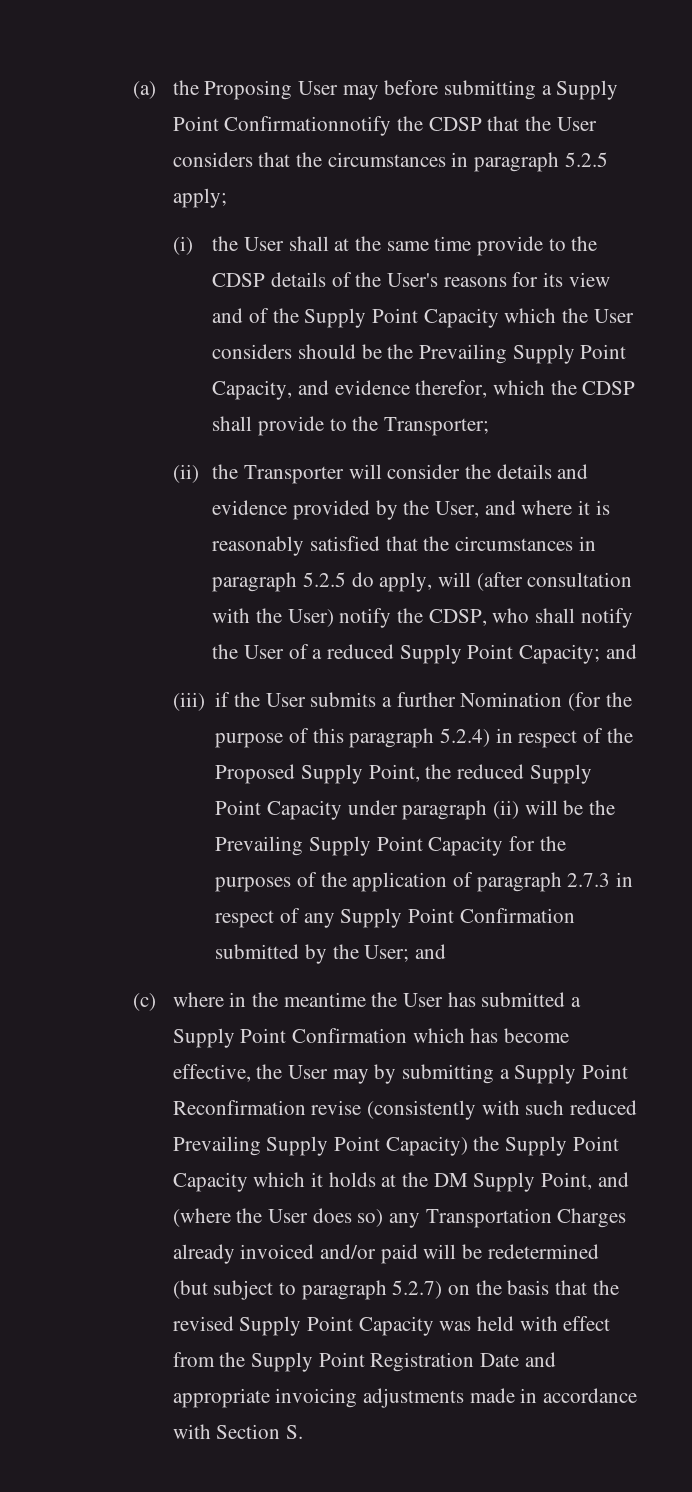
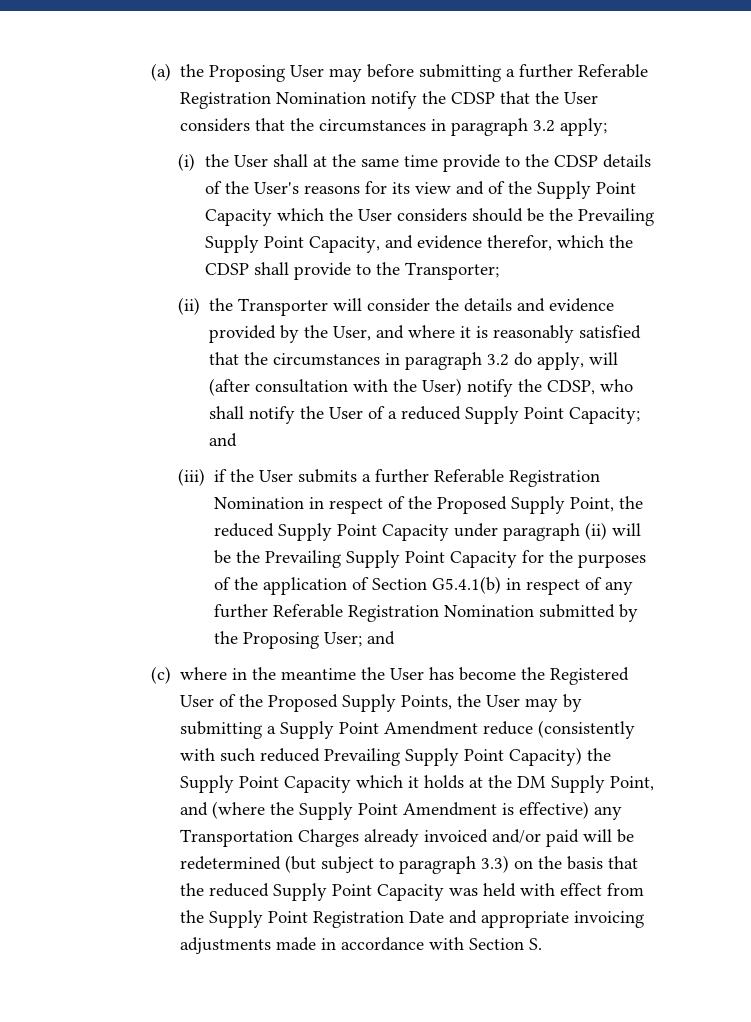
- (a) the Proposing User may before submitting a Supply Point Confirmationnotify the CDSP that the User considers that the circumstances in paragraph 5.2.5 apply;
+ (a) the Proposing User may before submitting a further Referable Registration Nomination notify the CDSP that the User considers that the circumstances in paragraph 3.2 apply;
- (ii) the Transporter will consider the details and evidence provided by the User, and where it is reasonably satisfied that the circumstances in paragraph 5.2.5 do apply, will (after consultation with the User) notify the CDSP, who shall notify the User of a reduced Supply Point Capacity; and
+ (ii) the Transporter will consider the details and evidence provided by the User, and where it is reasonably satisfied that the circumstances in paragraph 3.2 do apply, will (after consultation with the User) notify the CDSP, who shall notify the User of a reduced Supply Point Capacity; and
- (iii) if the User submits a further Nomination (for the purpose of this paragraph 5.2.4) in respect of the Proposed Supply Point, the reduced Supply Point Capacity under paragraph (ii) will be the Prevailing Supply Point Capacity for the purposes of the application of paragraph 2.7.3 in respect of any Supply Point Confirmation submitted by the User; and
+ (iii) if the User submits a further Referable Registration Nomination in respect of the Proposed Supply Point, the reduced Supply Point Capacity under paragraph (ii) will be the Prevailing Supply Point Capacity for the purposes of the application of Section G5.4.1(b) in respect of any further Referable Registration Nomination submitted by the Proposing User; and
- (c) where in the meantime the User has submitted a Supply Point Confirmation which has become effective, the User may by submitting a Supply Point Reconfirmation revise (consistently with such reduced Prevailing Supply Point Capacity) the Supply Point Capacity which it holds at the DM Supply Point, and (where the User does so) any Transportation Charges already invoiced and/or paid will be redetermined (but subject to paragraph 5.2.7) on the basis that the revised Supply Point Capacity was held with effect from the Supply Point Registration Date and appropriate invoicing adjustments made in accordance with Section S.
+ (c) where in the meantime the User has become the Registered User of the Proposed Supply Points, the User may by submitting a Supply Point Amendment reduce (consistently with such reduced Prevailing Supply Point Capacity) the Supply Point Capacity which it holds at the DM Supply Point, and (where the Supply Point Amendment is effective) any Transportation Charges already invoiced and/or paid will be redetermined (but subject to paragraph 3.3) on the basis that the reduced Supply Point Capacity was held with effect from the Supply Point Registration Date and appropriate invoicing adjustments made in accordance with Section S.

